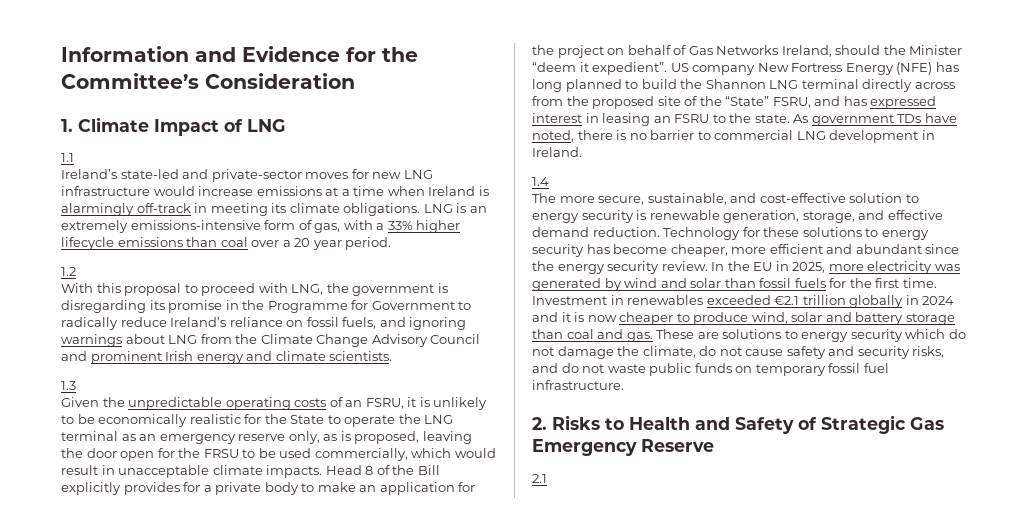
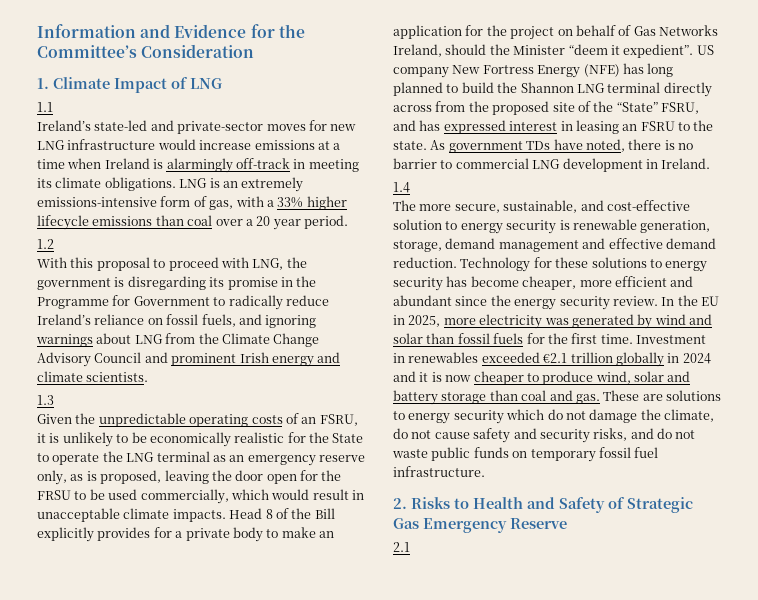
- The more secure, sustainable, and cost-effective solution to energy security is renewable generation, storage, and effective demand reduction.
+ The more secure, sustainable, and cost-effective solution to energy security is renewable generation, storage, demand management and effective demand reduction.

